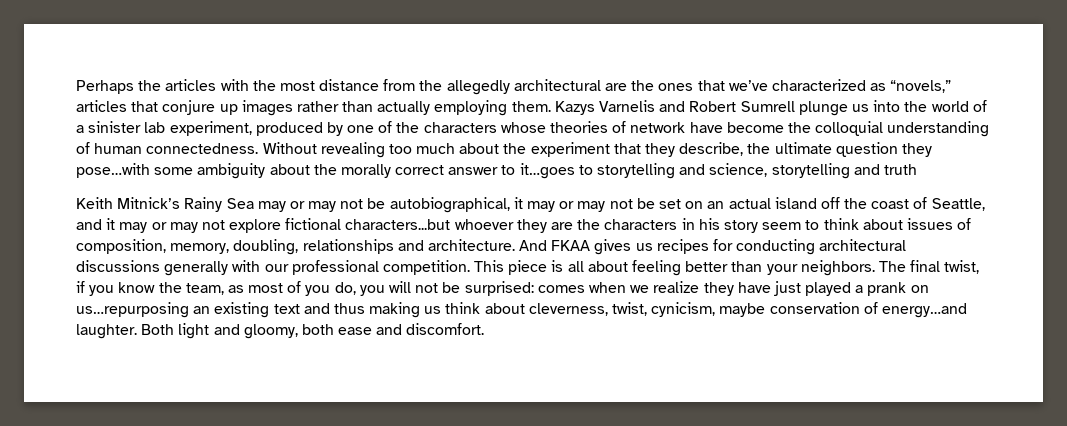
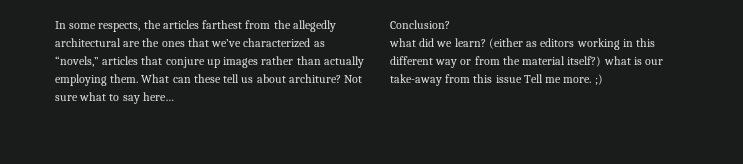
- Perhaps the articles with the most distance from the allegedly architectural are the ones that we’ve characterized as “novels,” articles that conjure up images rather than actually employing them.
+ In some respects, the articles farthest from the allegedly architectural are the ones that we’ve characterized as “novels,” articles that conjure up images rather than actually employing them.
- Kazys Varnelis and Robert Sumrell plunge us into the world of a sinister lab experiment, produced by one of the characters whose theories of network have become the colloquial understanding of human connectedness. Without revealing too much about the experiment that they describe, the ultimate question they pose…with some ambiguity about the morally correct answer to it…goes to storytelling and science, storytelling and truth
- Keith Mitnick’s Rainy Sea may or may not be autobiographical, it may or may not be set on an actual island off the coast of Seattle, and it may or may not explore fictional characters...but whoever they are the characters in his story seem to think about issues of composition, memory, doubling, relationships and architecture. And FKAA gives us recipes for conducting architectural discussions generally with our professional competition. This piece is all about feeling better than your neighbors. The final twist, if you know the team, as most of you do, you will not be surprised: comes when we realize they have just played a prank on us…repurposing an existing text and thus making us think about cleverness, twist, cynicism, maybe conservation of energy…and laughter. Both light and gloomy, both ease and discomfort.
+ What can these tell us about architure? Not sure what to say here…
+ Conclusion?
+ what did we learn? (either as editors working in this different way or from the material itself?) what is our take-away from this issue Tell me more. ;)

